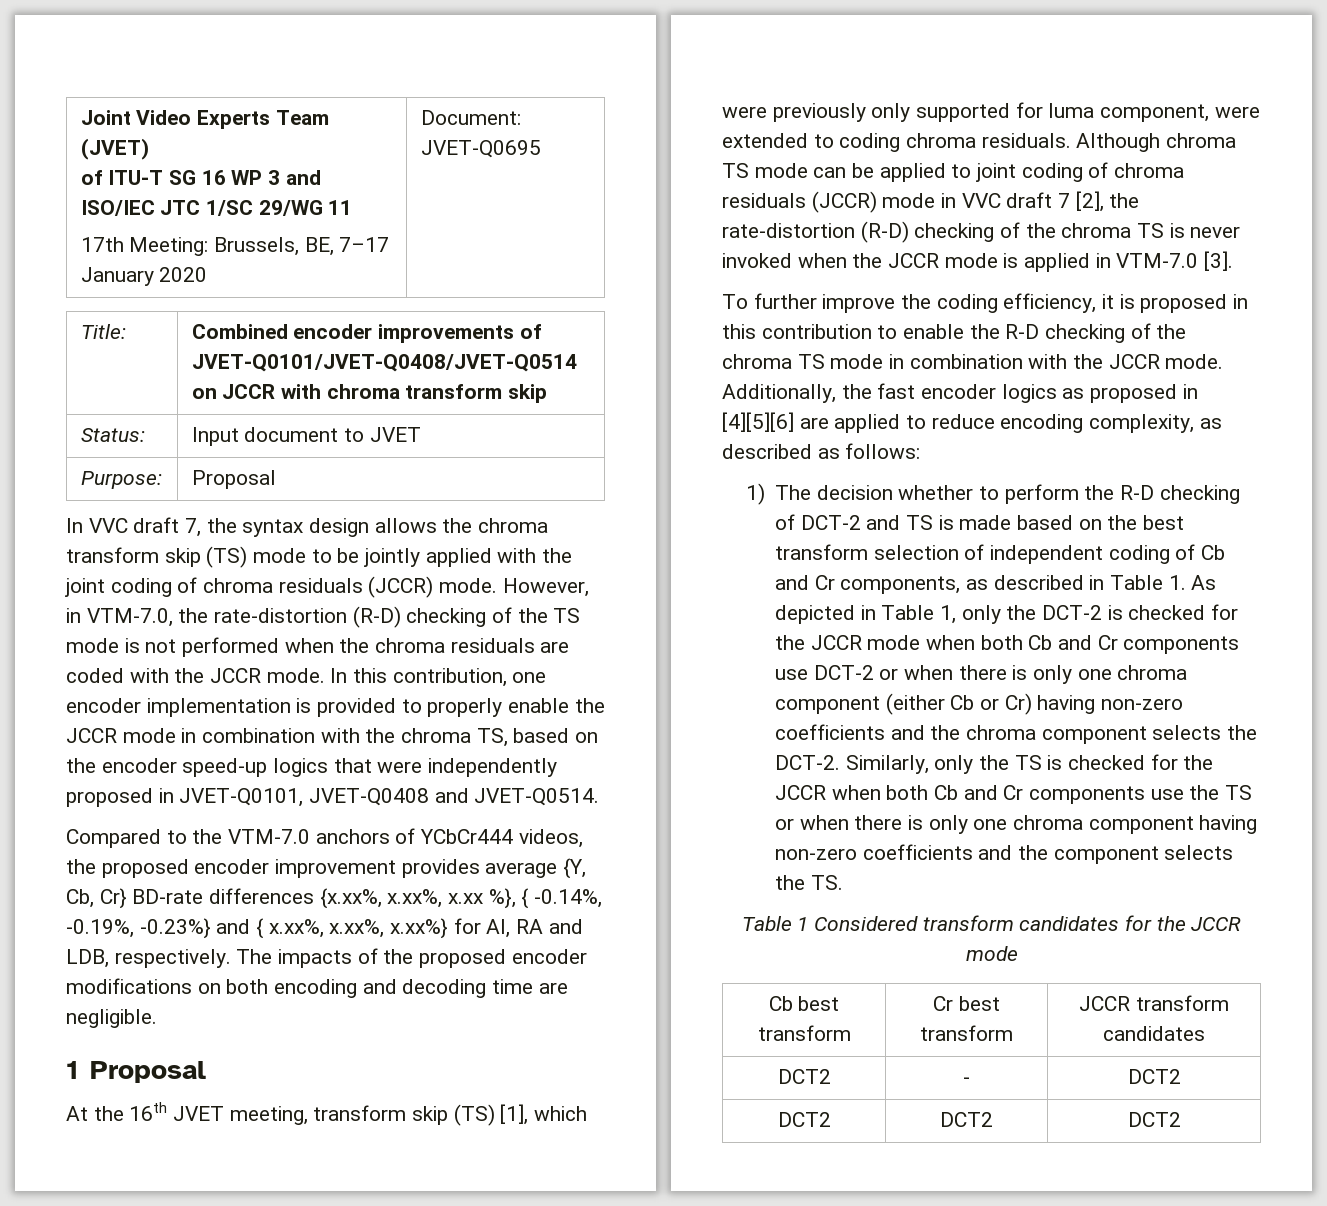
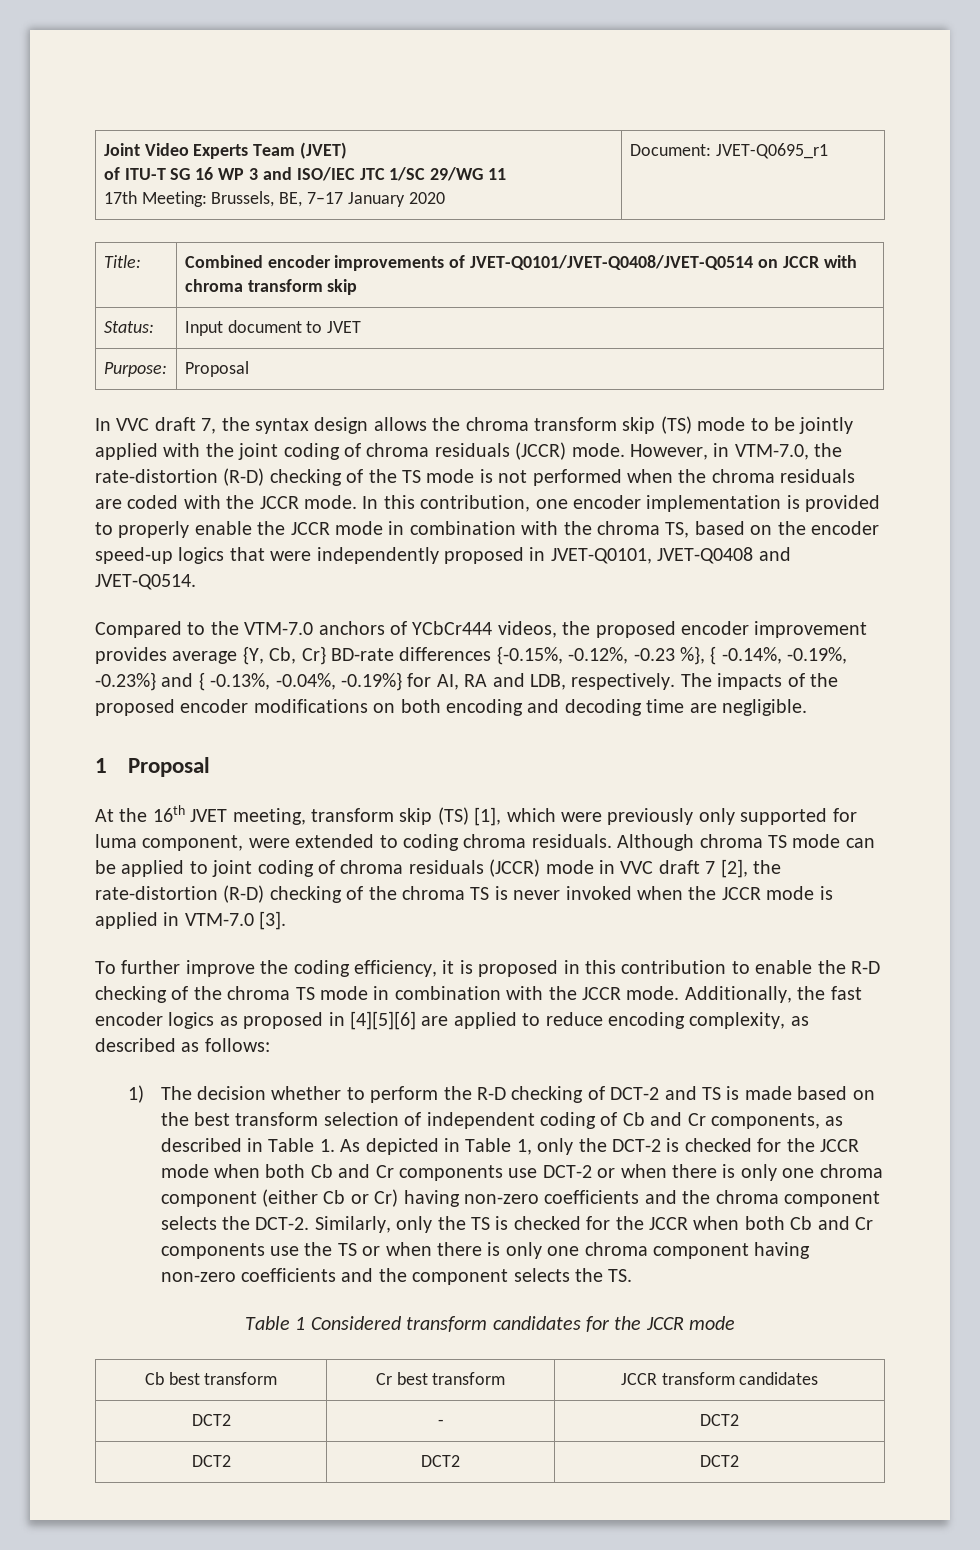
  Joint Video Experts Team (JVET)
  of ITU-T SG 16 WP 3 and ISO/IEC JTC 1/SC 29/WG 11
- 17th Meeting: Brussels, BE, 7–17 January 2020 | Document: JVET-Q0695
+ 17th Meeting: Brussels, BE, 7–17 January 2020 | Document: JVET-Q0695_r1
- Compared to the VTM-7.0 anchors of YCbCr444 videos, the proposed encoder improvement provides average {Y, Cb, Cr} BD-rate differences {x.xx%, x.xx%, x.xx %}, { -0.14%, -0.19%, -0.23%} and { x.xx%, x.xx%, x.xx%} for AI, RA and LDB, respectively.
+ Compared to the VTM-7.0 anchors of YCbCr444 videos, the proposed encoder improvement provides average {Y, Cb, Cr} BD-rate differences {-0.15%, -0.12%, -0.23 %}, { -0.14%, -0.19%, -0.23%} and { -0.13%, -0.04%, -0.19%} for AI, RA and LDB, respectively.

